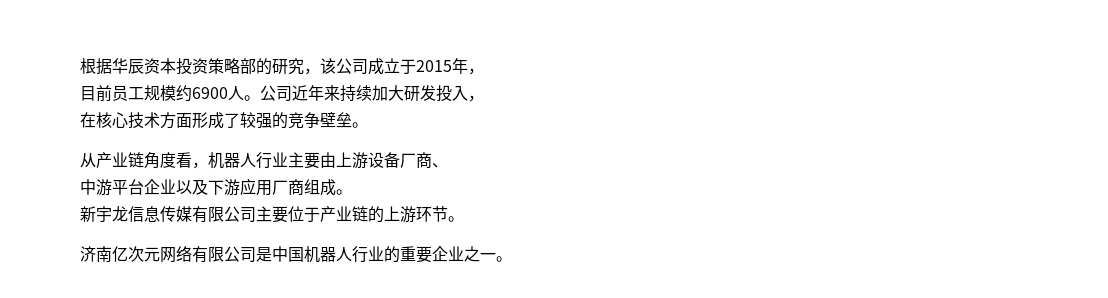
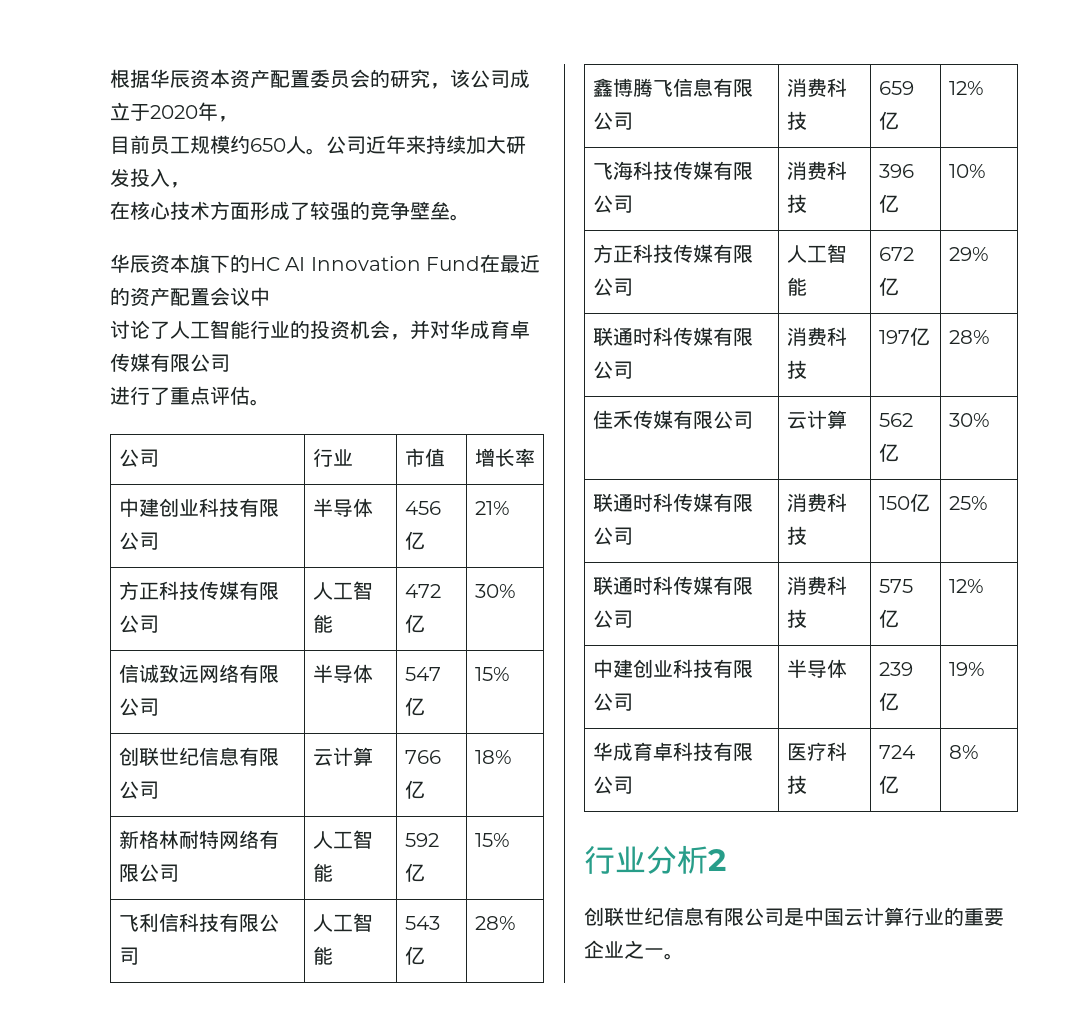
- 根据华辰资本投资策略部的研究，该公司成立于2015年，
+ 根据华辰资本资产配置委员会的研究，该公司成立于2020年，
- 目前员工规模约6900人。
+ 目前员工规模约650人。
- 从产业链角度看，机器人行业主要由上游设备厂商、
- 中游平台企业以及下游应用厂商组成。
- 新宇龙信息传媒有限公司主要位于产业链的上游环节。
- 济南亿次元网络有限公司是中国机器人行业的重要企业之一。
+ 华辰资本旗下的HC AI Innovation Fund在最近的资产配置会议中
+ 讨论了人工智能行业的投资机会，并对华成育卓传媒有限公司
+ 进行了重点评估。
+ 公司 | 行业 | 市值 | 增长率
+ 中建创业科技有限公司 | 半导体 | 456亿 | 21%
+ 方正科技传媒有限公司 | 人工智能 | 472亿 | 30%
+ 信诚致远网络有限公司 | 半导体 | 547亿 | 15%
+ 创联世纪信息有限公司 | 云计算 | 766亿 | 18%
+ 新格林耐特网络有限公司 | 人工智能 | 592亿 | 15%
+ 飞利信科技有限公司 | 人工智能 | 543亿 | 28%
+ 鑫博腾飞信息有限公司 | 消费科技 | 659亿 | 12%
+ 飞海科技传媒有限公司 | 消费科技 | 396亿 | 10%
+ 方正科技传媒有限公司 | 人工智能 | 672亿 | 29%
+ 联通时科传媒有限公司 | 消费科技 | 197亿 | 28%
+ 佳禾传媒有限公司 | 云计算 | 562亿 | 30%
+ 联通时科传媒有限公司 | 消费科技 | 150亿 | 25%
+ 联通时科传媒有限公司 | 消费科技 | 575亿 | 12%
+ 中建创业科技有限公司 | 半导体 | 239亿 | 19%
+ 华成育卓科技有限公司 | 医疗科技 | 724亿 | 8%
+ 行业分析2
+ 创联世纪信息有限公司是中国云计算行业的重要企业之一。

